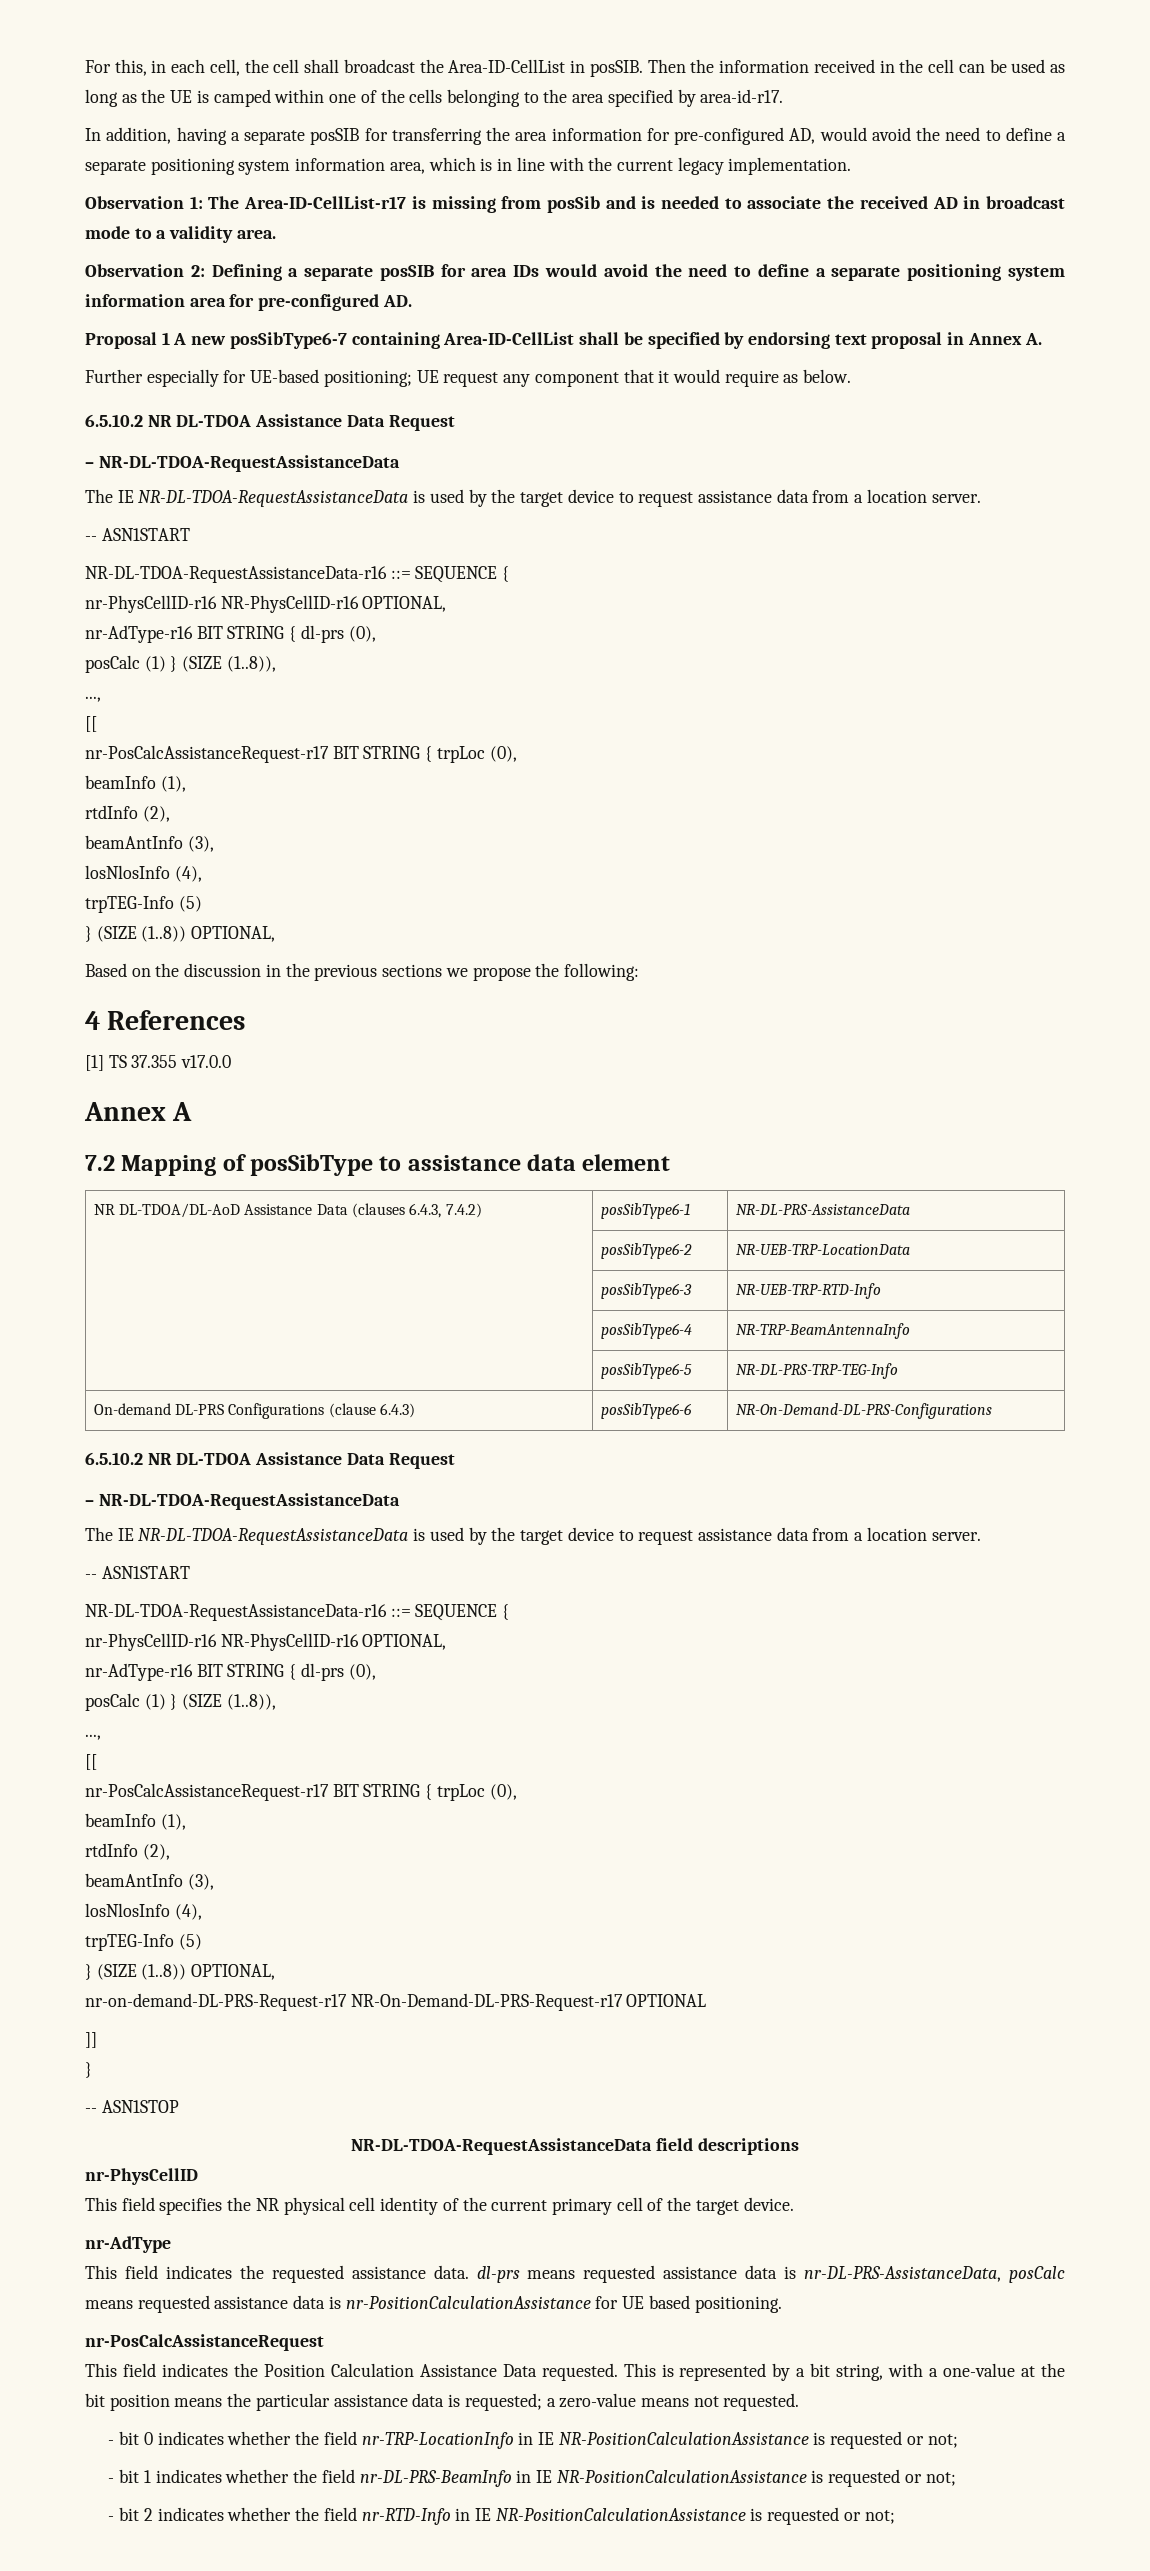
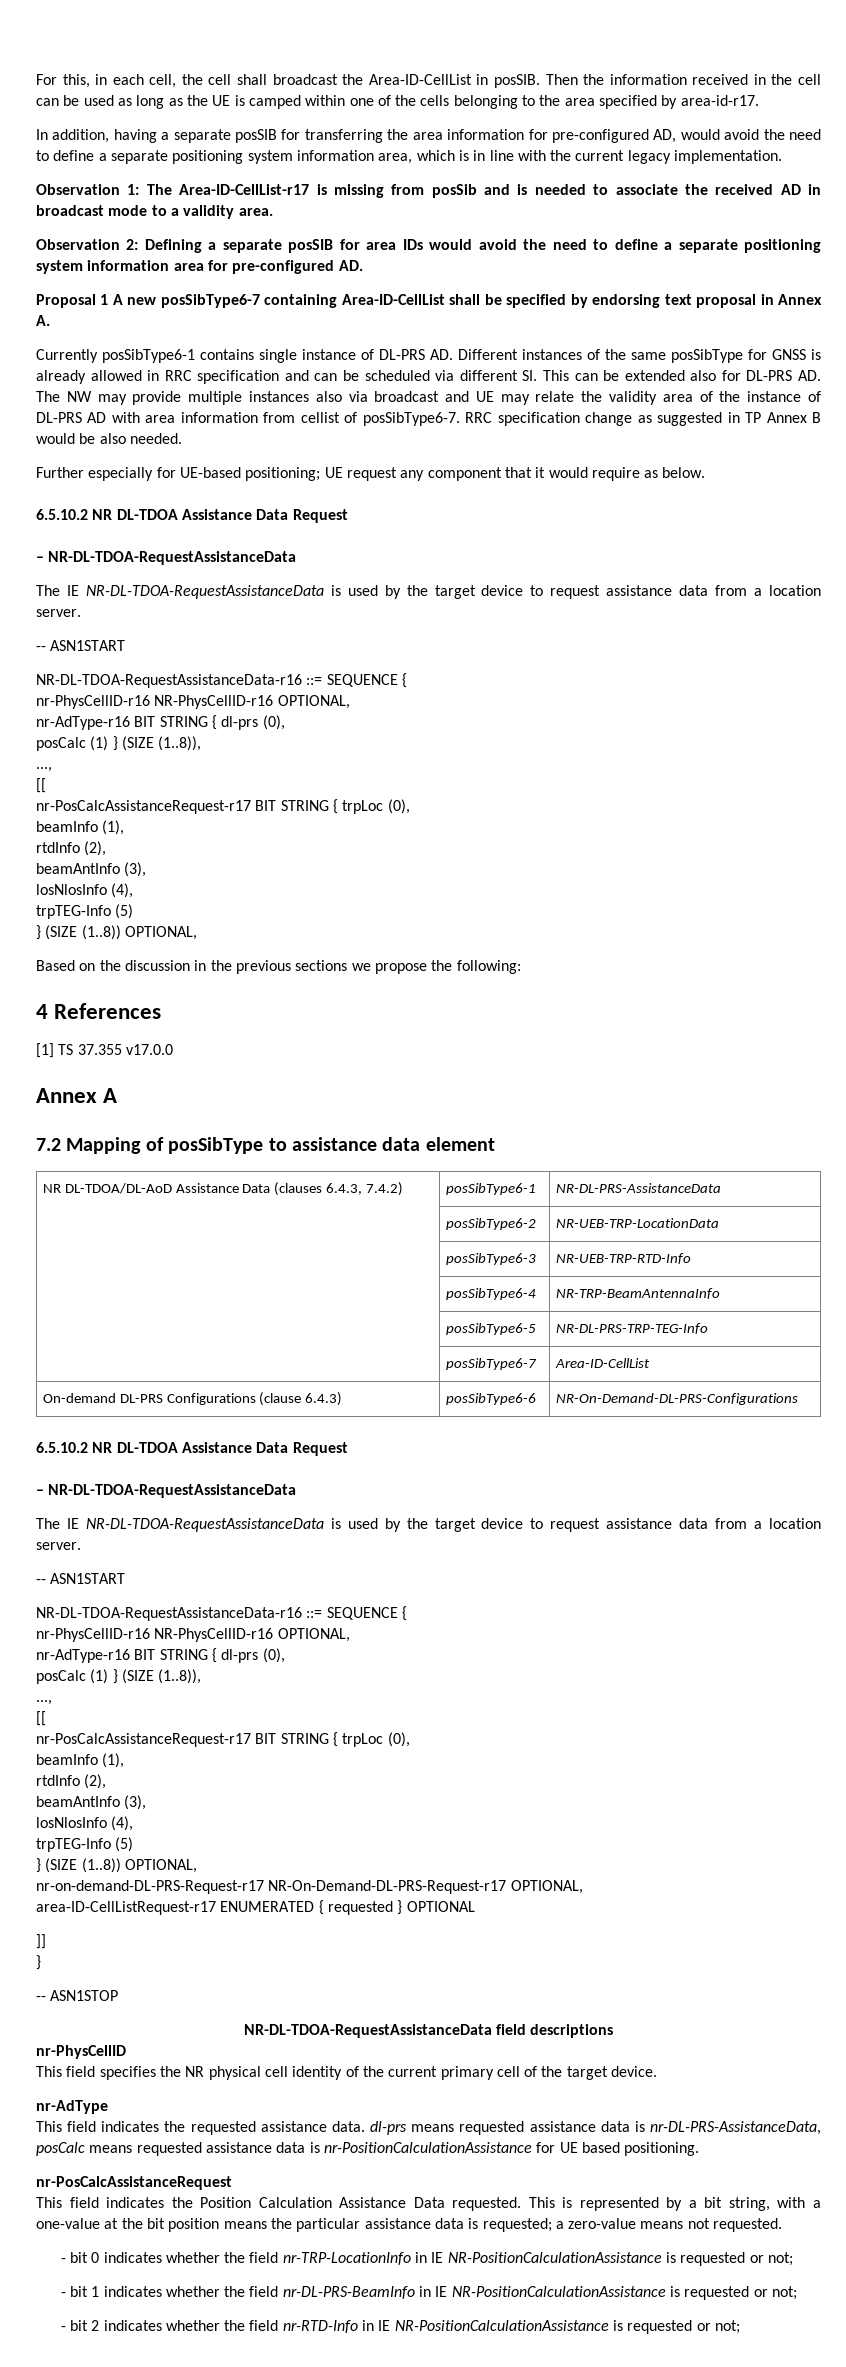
+ Currently posSibType6-1 contains single instance of DL-PRS AD. Different instances of the same posSibType for GNSS is already allowed in RRC specification and can be scheduled via different SI. This can be extended also for DL-PRS AD. The NW may provide multiple instances also via broadcast and UE may relate the validity area of the instance of DL-PRS AD with area information from cellist of posSibType6-7. RRC specification change as suggested in TP Annex B would be also needed.
+ | posSibType6-7 | Area-ID-CellList
- nr-on-demand-DL-PRS-Request-r17 NR-On-Demand-DL-PRS-Request-r17 OPTIONAL
+ nr-on-demand-DL-PRS-Request-r17 NR-On-Demand-DL-PRS-Request-r17 OPTIONAL,
+ area-ID-CellListRequest-r17 ENUMERATED { requested } OPTIONAL

